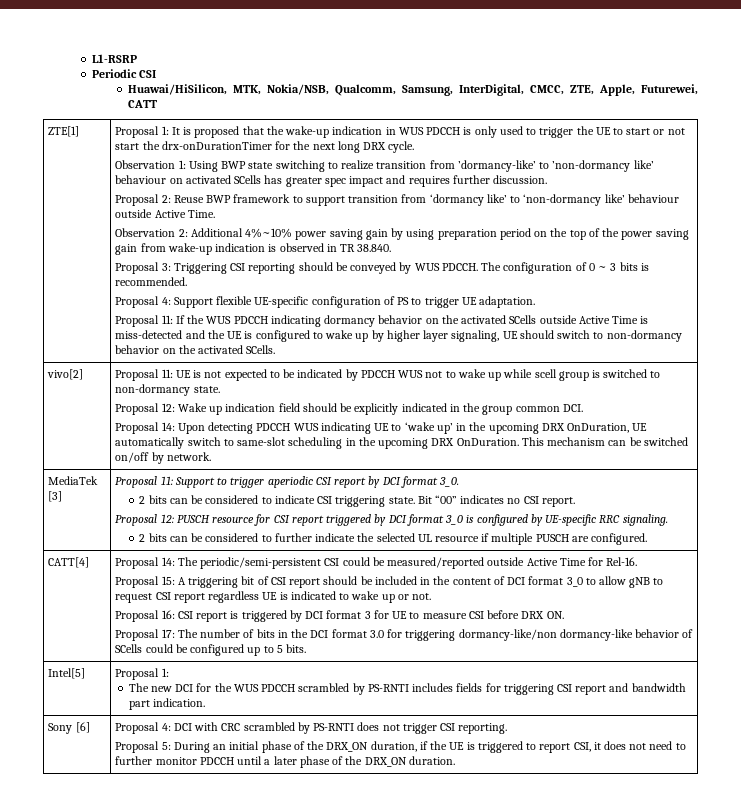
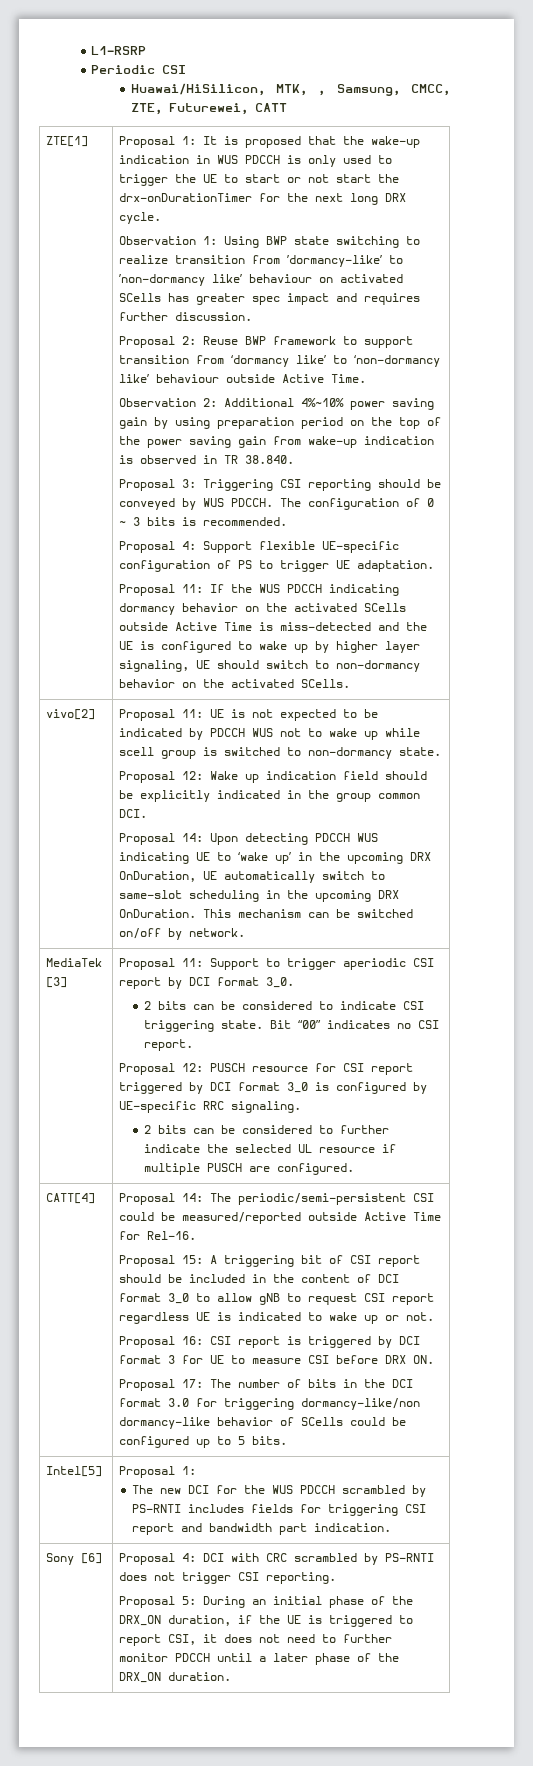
- Huawai/HiSilicon, MTK, Nokia/NSB, Qualcomm, Samsung, InterDigital, CMCC, ZTE, Apple, Futurewei, CATT
+ Huawai/HiSilicon, MTK, , Samsung, CMCC, ZTE, Futurewei, CATT

